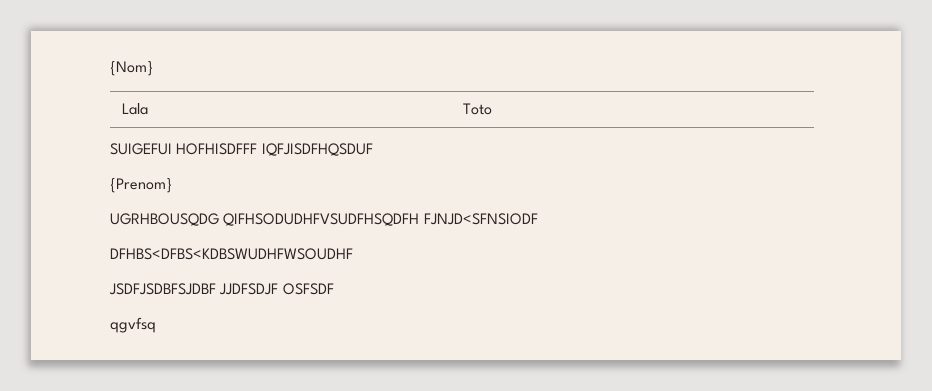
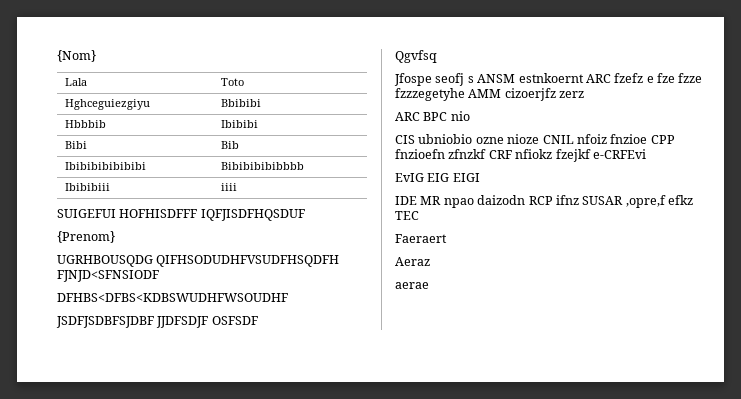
+ Hghceguiezgiyu | Bbibibi
+ Hbbbib | Ibibibi
+ Bibi | Bib
+ Ibibibibibibibi | Bibibibibibbbb
+ Ibibibiii | iiii
- qgvfsq
+ Qgvfsq
+ Jfospe seofj s ANSM estnkoernt ARC fzefz e fze fzze fzzzegetyhe AMM cizoerjfz zerz
+ ARC BPC nio
+ CIS ubniobio ozne nioze CNIL nfoiz fnzioe CPP fnzioefn zfnzkf CRF nfiokz fzejkf e-CRFEvi
+ EvIG EIG EIGI
+ IDE MR npao daizodn RCP ifnz SUSAR ,opre,f efkz TEC
+ Faeraert
+ Aeraz
+ aerae

